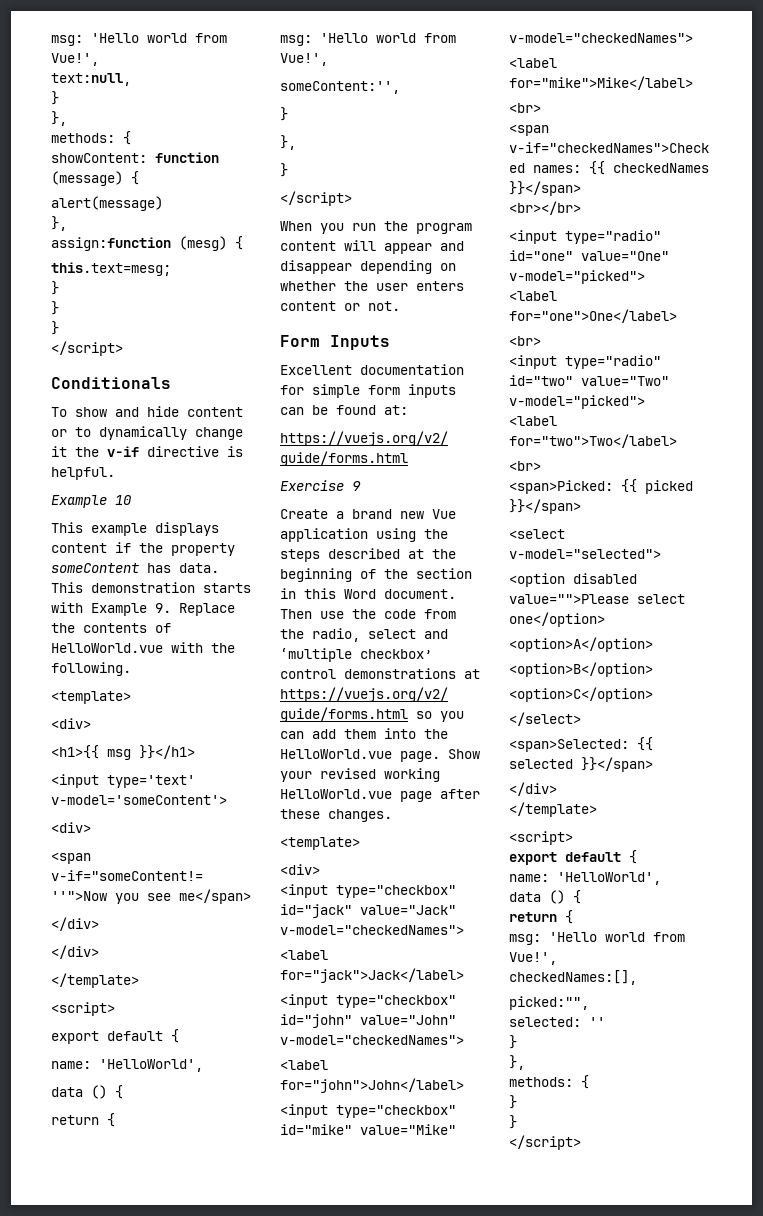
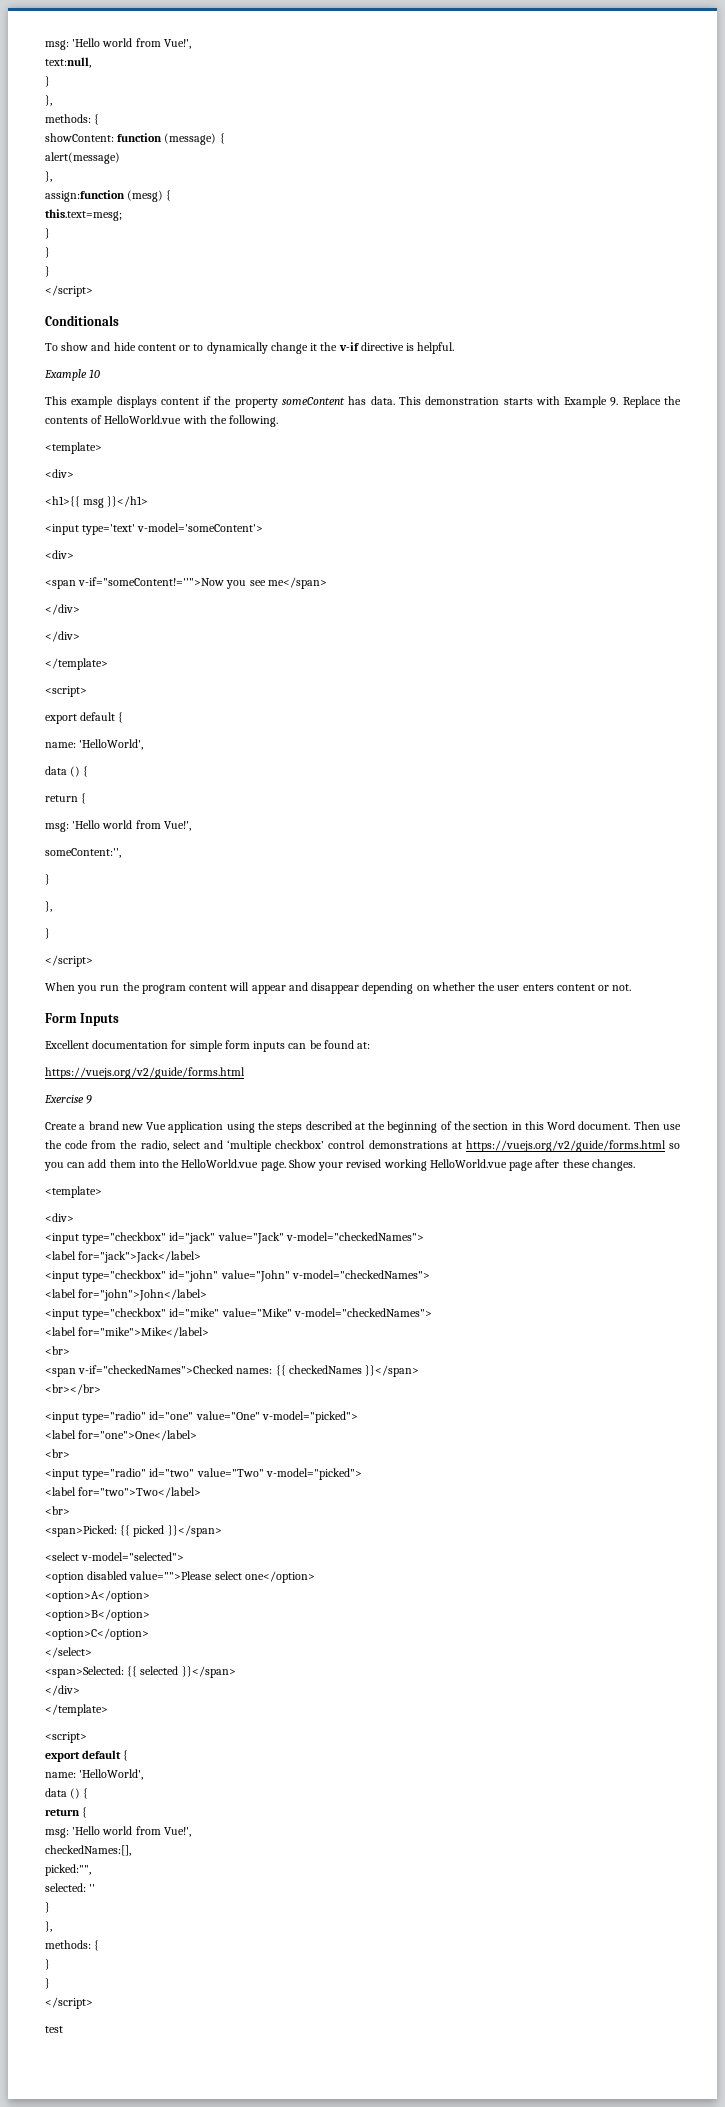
+ test

